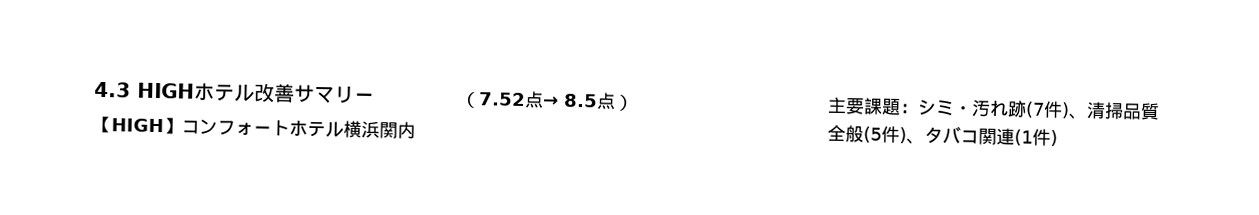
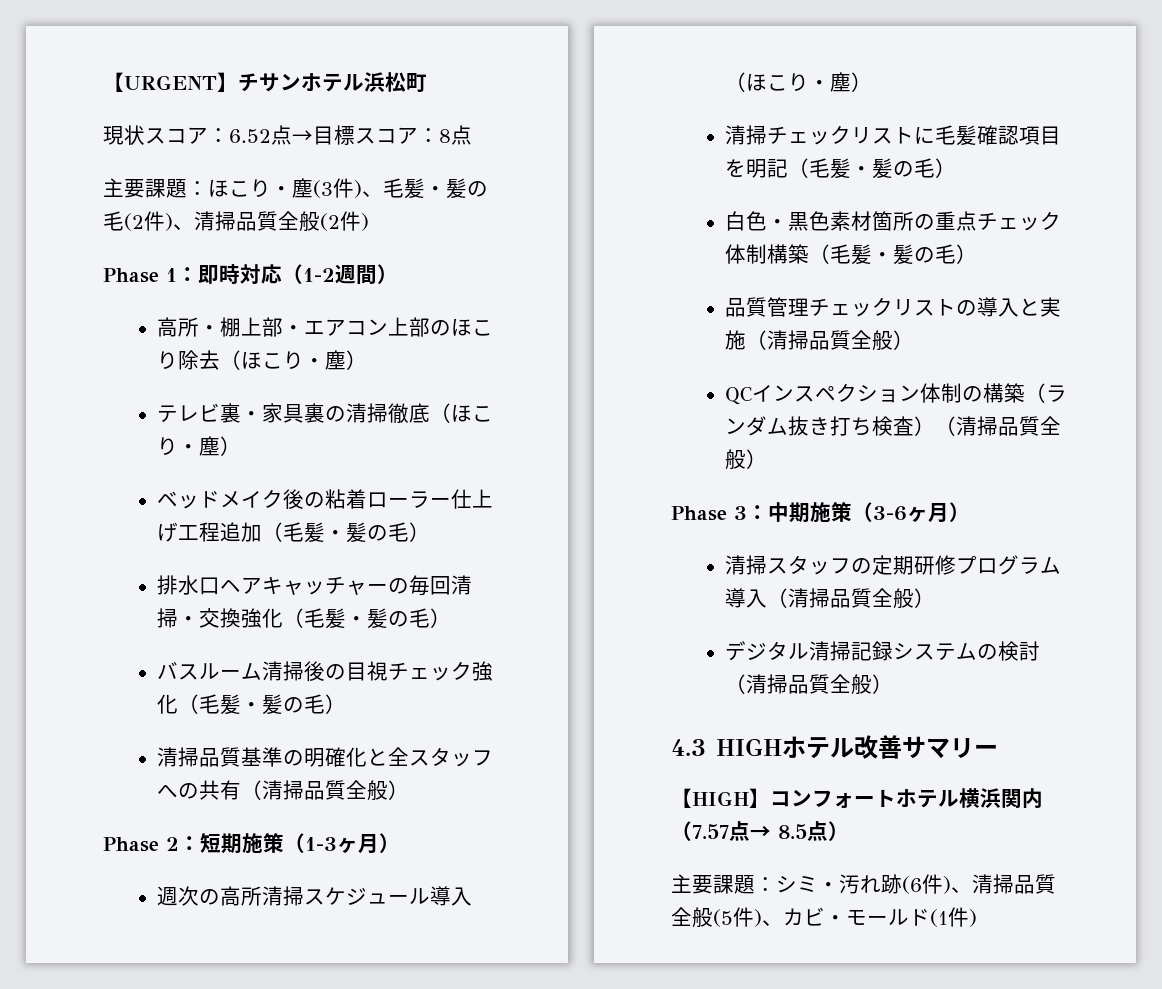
+ 【URGENT】チサンホテル浜松町
+ 現状スコア：6.52点→目標スコア：8点
+ 主要課題：ほこり・塵(3件)、毛髪・髪の毛(2件)、清掃品質全般(2件)
+ Phase 1：即時対応（1-2週間）
+ 高所・棚上部・エアコン上部のほこり除去（ほこり・塵）
+ テレビ裏・家具裏の清掃徹底（ほこり・塵）
+ ベッドメイク後の粘着ローラー仕上げ工程追加（毛髪・髪の毛）
+ 排水口ヘアキャッチャーの毎回清掃・交換強化（毛髪・髪の毛）
+ バスルーム清掃後の目視チェック強化（毛髪・髪の毛）
+ 清掃品質基準の明確化と全スタッフへの共有（清掃品質全般）
+ Phase 2：短期施策（1-3ヶ月）
+ 週次の高所清掃スケジュール導入（ほこり・塵）
+ 清掃チェックリストに毛髪確認項目を明記（毛髪・髪の毛）
+ 白色・黒色素材箇所の重点チェック体制構築（毛髪・髪の毛）
+ 品質管理チェックリストの導入と実施（清掃品質全般）
+ QCインスペクション体制の構築（ランダム抜き打ち検査）（清掃品質全般）
+ Phase 3：中期施策（3-6ヶ月）
+ 清掃スタッフの定期研修プログラム導入（清掃品質全般）
+ デジタル清掃記録システムの検討（清掃品質全般）
- 【HIGH】コンフォートホテル横浜関内（7.52点→ 8.5点）
+ 【HIGH】コンフォートホテル横浜関内（7.57点→ 8.5点）
- 主要課題：シミ・汚れ跡(7件)、清掃品質全般(5件)、タバコ関連(1件)
+ 主要課題：シミ・汚れ跡(6件)、清掃品質全般(5件)、カビ・モールド(1件)

